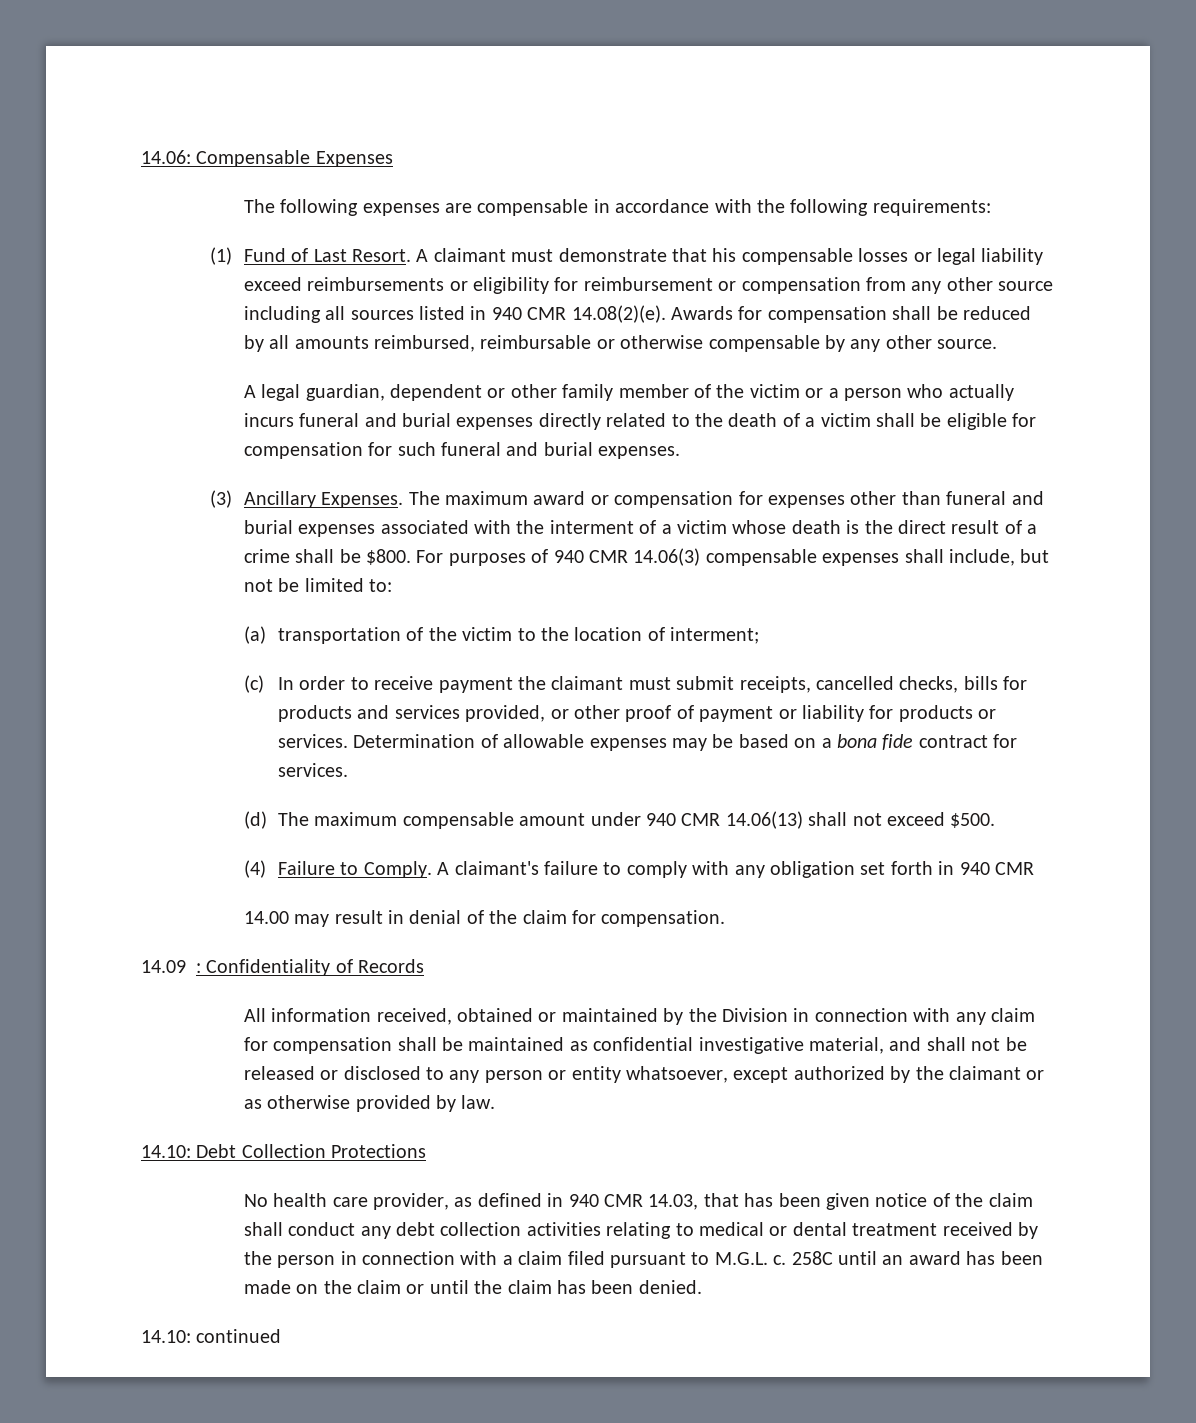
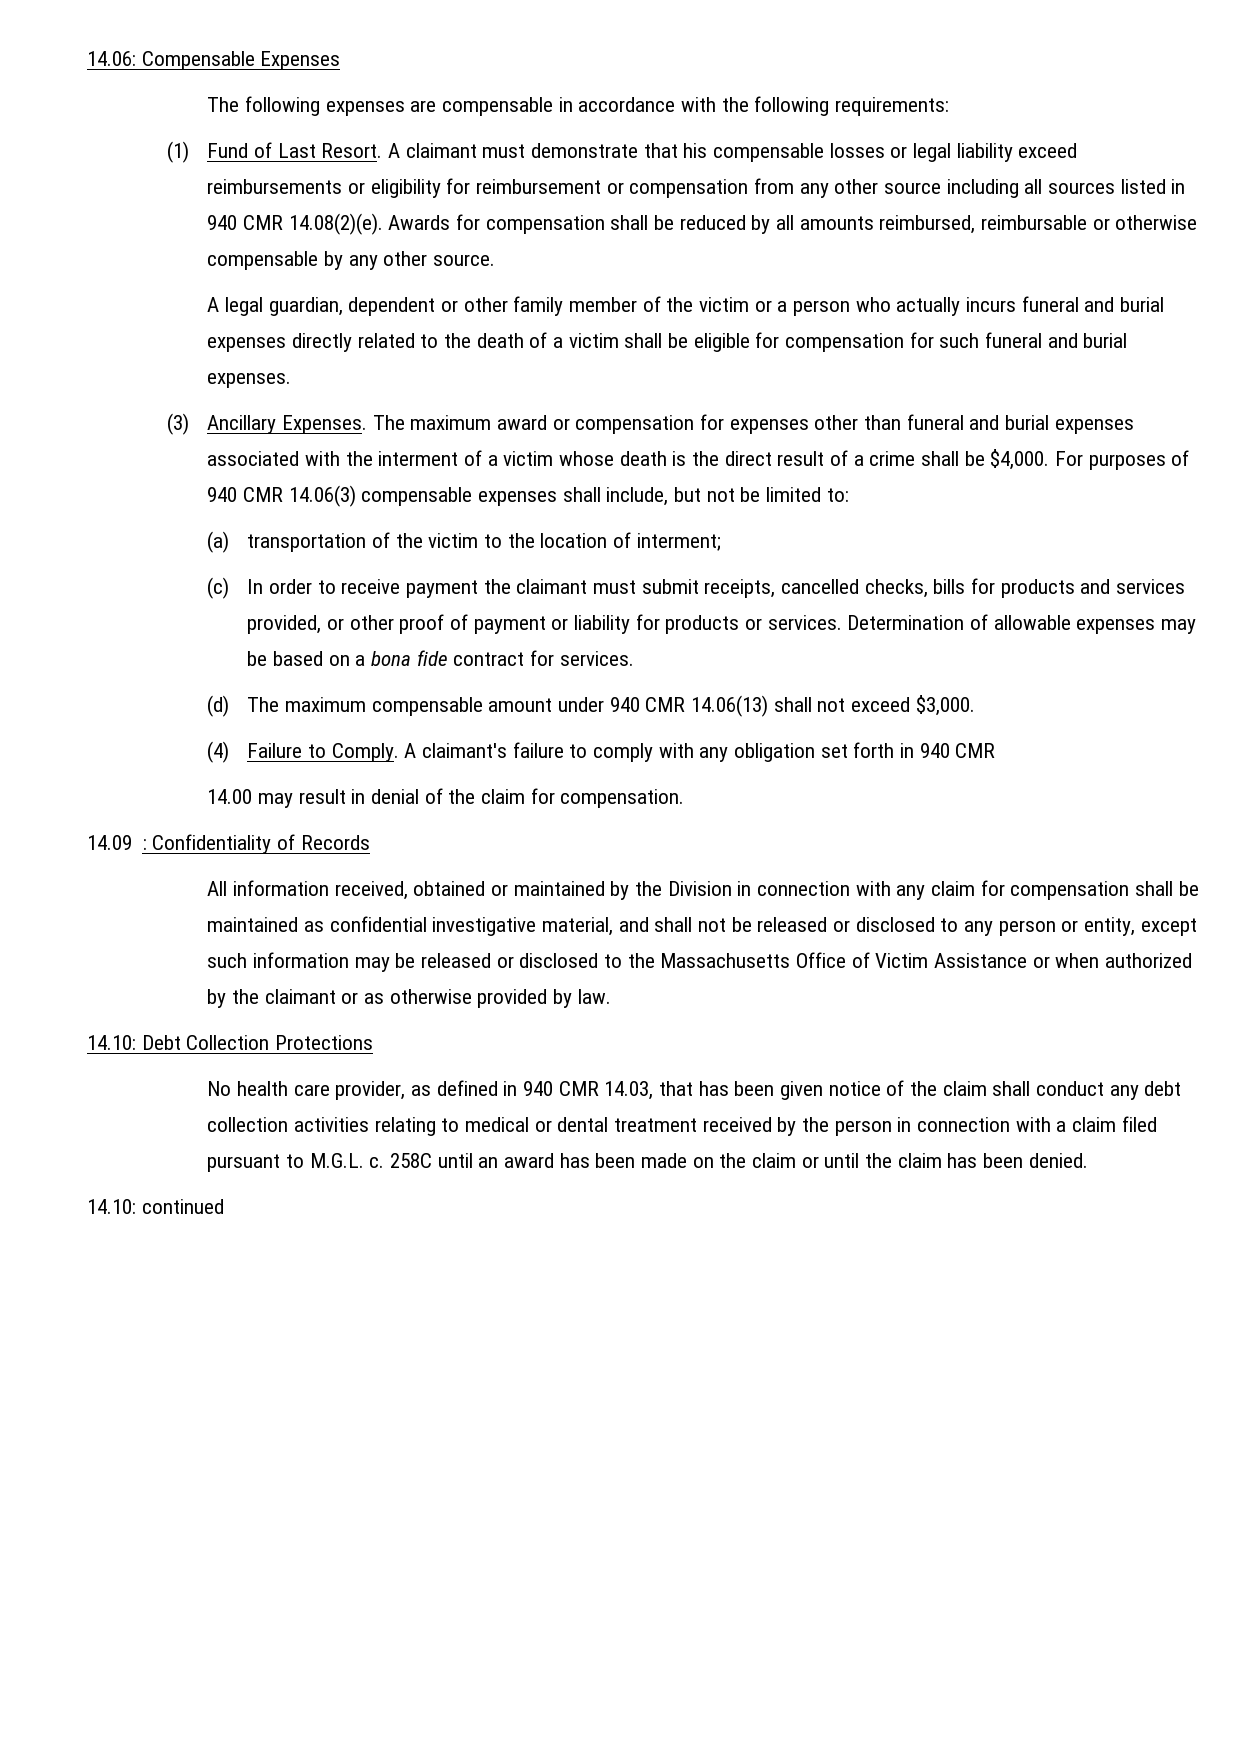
- The maximum award or compensation for expenses other than funeral and burial expenses associated with the interment of a victim whose death is the direct result of a crime shall be $800.
+ The maximum award or compensation for expenses other than funeral and burial expenses associated with the interment of a victim whose death is the direct result of a crime shall be $4,000.
- (d) The maximum compensable amount under 940 CMR 14.06(13) shall not exceed $500.
+ (d) The maximum compensable amount under 940 CMR 14.06(13) shall not exceed $3,000.
- All information received, obtained or maintained by the Division in connection with any claim for compensation shall be maintained as confidential investigative material, and shall not be released or disclosed to any person or entity whatsoever, except authorized by the claimant or as otherwise provided by law.
+ All information received, obtained or maintained by the Division in connection with any claim for compensation shall be maintained as confidential investigative material, and shall not be released or disclosed to any person or entity, except such information may be released or disclosed to the Massachusetts Office of Victim Assistance or when authorized by the claimant or as otherwise provided by law.

